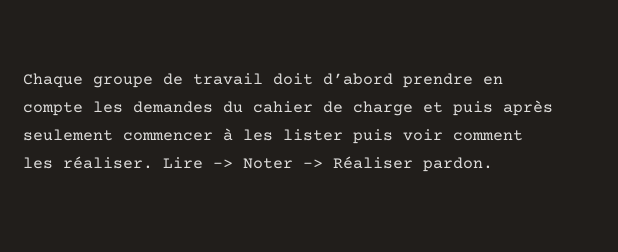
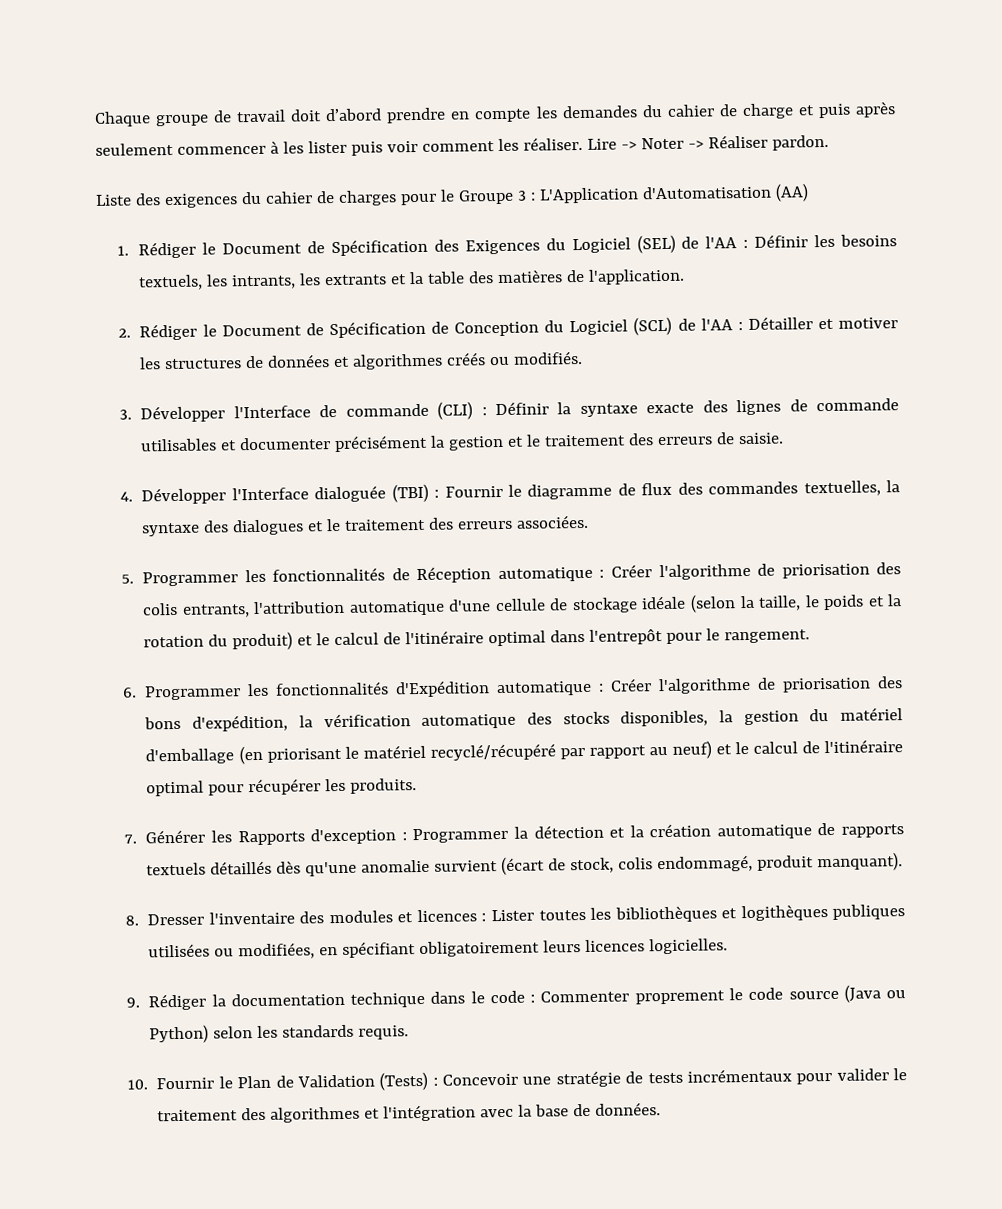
+ Liste des exigences du cahier de charges pour le Groupe 3 : L'Application d'Automatisation (AA)
+ 1. Rédiger le Document de Spécification des Exigences du Logiciel (SEL) de l'AA : Définir les besoins textuels, les intrants, les extrants et la table des matières de l'application.
+ 2. Rédiger le Document de Spécification de Conception du Logiciel (SCL) de l'AA : Détailler et motiver les structures de données et algorithmes créés ou modifiés.
+ 3. Développer l'Interface de commande (CLI) : Définir la syntaxe exacte des lignes de commande utilisables et documenter précisément la gestion et le traitement des erreurs de saisie.
+ 4. Développer l'Interface dialoguée (TBI) : Fournir le diagramme de flux des commandes textuelles, la syntaxe des dialogues et le traitement des erreurs associées.
+ 5. Programmer les fonctionnalités de Réception automatique : Créer l'algorithme de priorisation des colis entrants, l'attribution automatique d'une cellule de stockage idéale (selon la taille, le poids et la rotation du produit) et le calcul de l'itinéraire optimal dans l'entrepôt pour le rangement.
+ 6. Programmer les fonctionnalités d'Expédition automatique : Créer l'algorithme de priorisation des bons d'expédition, la vérification automatique des stocks disponibles, la gestion du matériel d'emballage (en priorisant le matériel recyclé/récupéré par rapport au neuf) et le calcul de l'itinéraire optimal pour récupérer les produits.
+ 7. Générer les Rapports d'exception : Programmer la détection et la création automatique de rapports textuels détaillés dès qu'une anomalie survient (écart de stock, colis endommagé, produit manquant).
+ 8. Dresser l'inventaire des modules et licences : Lister toutes les bibliothèques et logithèques publiques utilisées ou modifiées, en spécifiant obligatoirement leurs licences logicielles.
+ 9. Rédiger la documentation technique dans le code : Commenter proprement le code source (Java ou Python) selon les standards requis.
+ 10. Fournir le Plan de Validation (Tests) : Concevoir une stratégie de tests incrémentaux pour valider le traitement des algorithmes et l'intégration avec la base de données.

